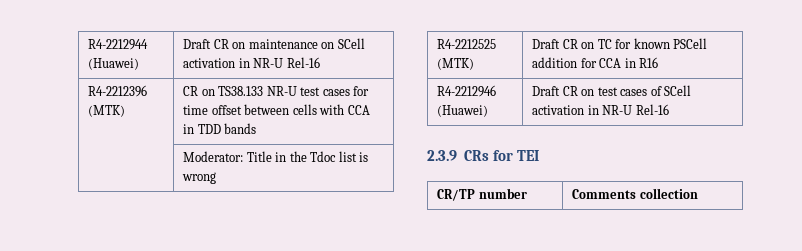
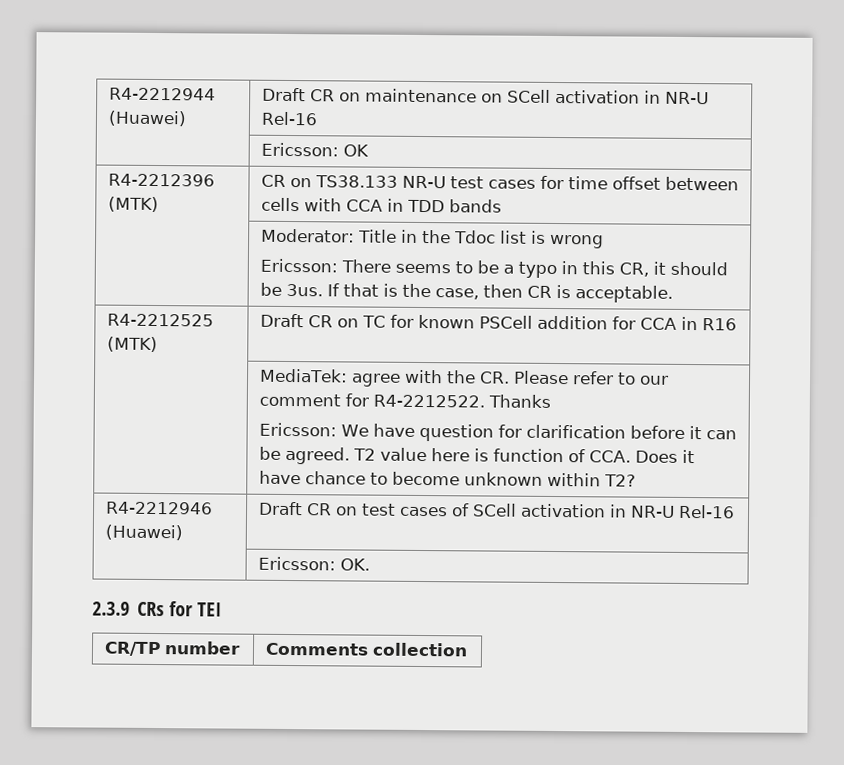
+ | Ericsson: OK
  | Moderator: Title in the Tdoc list is wrong
+ Ericsson: There seems to be a typo in this CR, it should be 3us. If that is the case, then CR is acceptable.
+ | MediaTek: agree with the CR. Please refer to our comment for R4-2212522. Thanks
+ Ericsson: We have question for clarification before it can be agreed. T2 value here is function of CCA. Does it have chance to become unknown within T2?
+ | Ericsson: OK.

